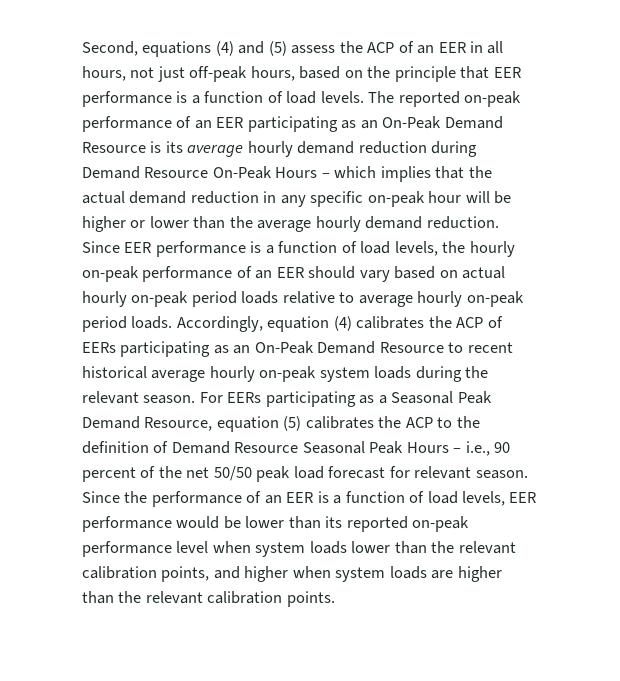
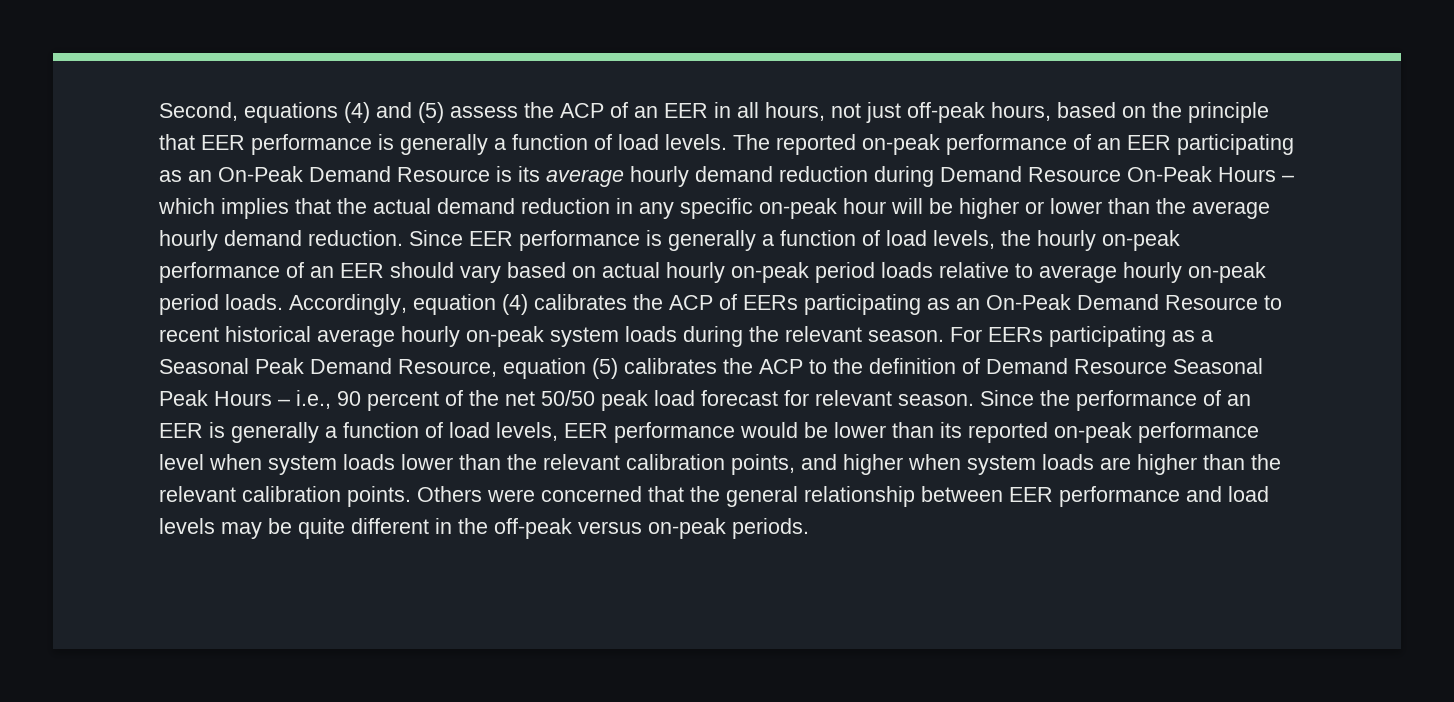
- Second, equations (4) and (5) assess the ACP of an EER in all hours, not just off-peak hours, based on the principle that EER performance is a function of load levels.
+ Second, equations (4) and (5) assess the ACP of an EER in all hours, not just off-peak hours, based on the principle that EER performance is generally a function of load levels.
- Since EER performance is a function of load levels, the hourly on-peak performance of an EER should vary based on actual hourly on-peak period loads relative to average hourly on-peak period loads.
+ Since EER performance is generally a function of load levels, the hourly on-peak performance of an EER should vary based on actual hourly on-peak period loads relative to average hourly on-peak period loads.
- Since the performance of an EER is a function of load levels, EER performance would be lower than its reported on-peak performance level when system loads lower than the relevant calibration points, and higher when system loads are higher than the relevant calibration points.
+ Since the performance of an EER is generally a function of load levels, EER performance would be lower than its reported on-peak performance level when system loads lower than the relevant calibration points, and higher when system loads are higher than the relevant calibration points.
+ Others were concerned that the general relationship between EER performance and load levels may be quite different in the off-peak versus on-peak periods.

